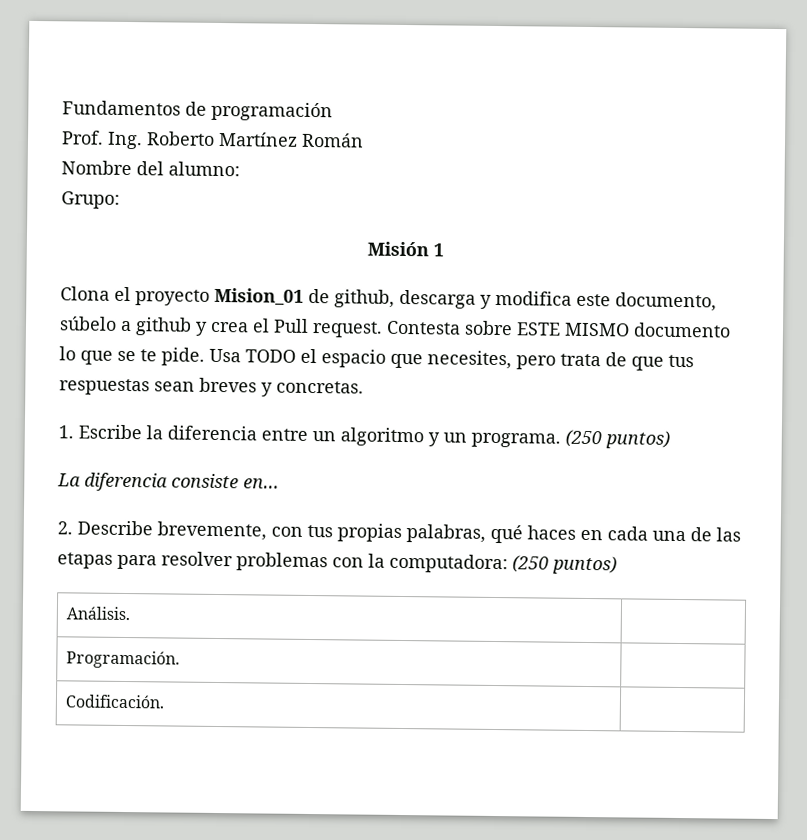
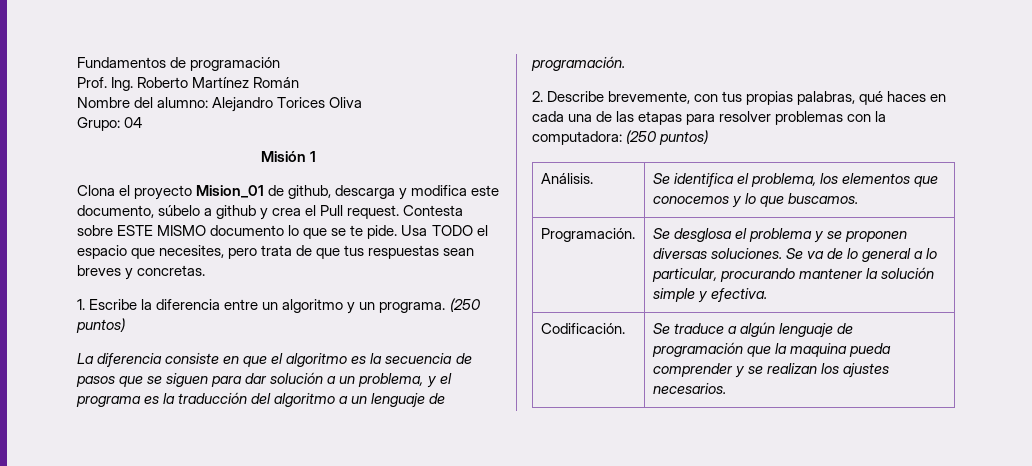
- Nombre del alumno:
+ Nombre del alumno: Alejandro Torices Oliva
- Grupo:
+ Grupo: 04
- La diferencia consiste en…
+ La diferencia consiste en que el algoritmo es la secuencia de pasos que se siguen para dar solución a un problema, y el programa es la traducción del algoritmo a un lenguaje de programación.
- Análisis. |
- Programación. |
- Codificación. |
+ Análisis. | Se identifica el problema, los elementos que conocemos y lo que buscamos.
+ Programación. | Se desglosa el problema y se proponen diversas soluciones. Se va de lo general a lo particular, procurando mantener la solución simple y efectiva.
+ Codificación. | Se traduce a algún lenguaje de programación que la maquina pueda comprender y se realizan los ajustes necesarios.

